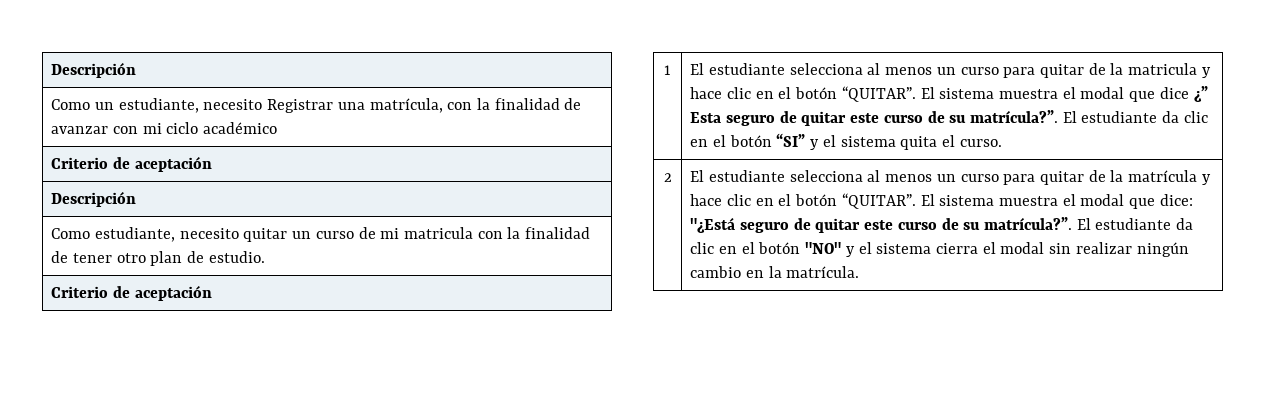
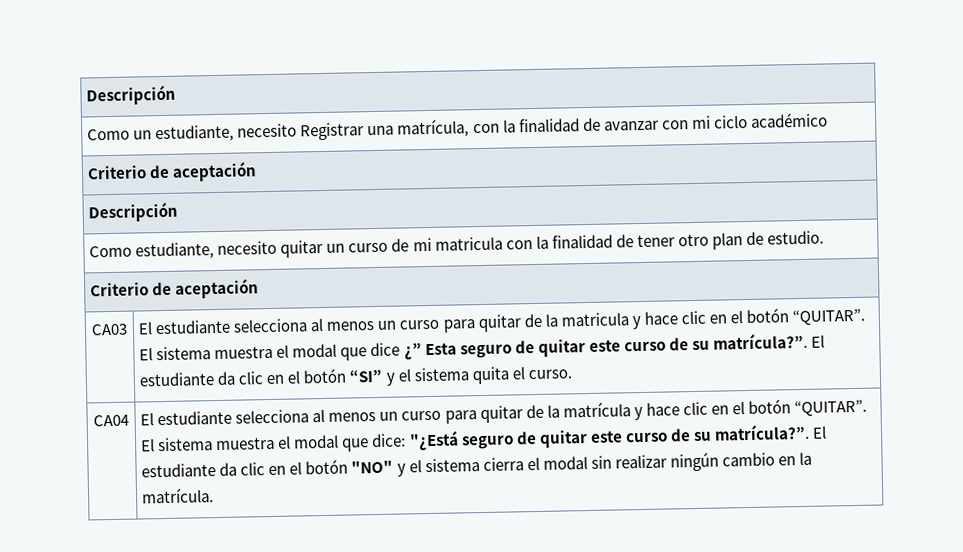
  Como estudiante, necesito quitar un curso de mi matricula con la finalidad de tener otro plan de estudio.
  Criterio de aceptación
- 1
+ CA03
- 2
+ CA04

